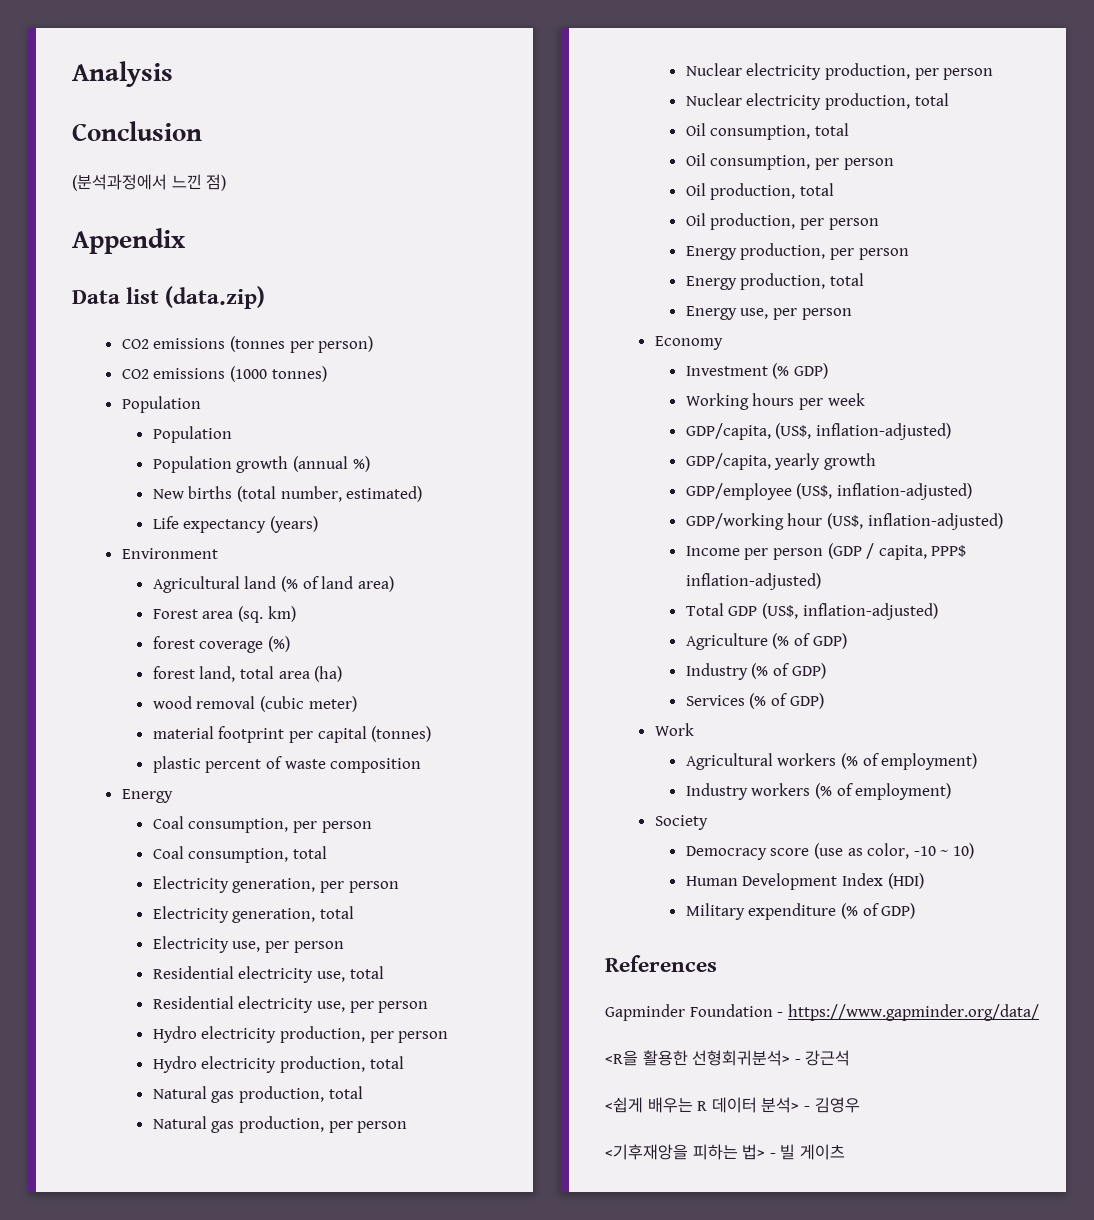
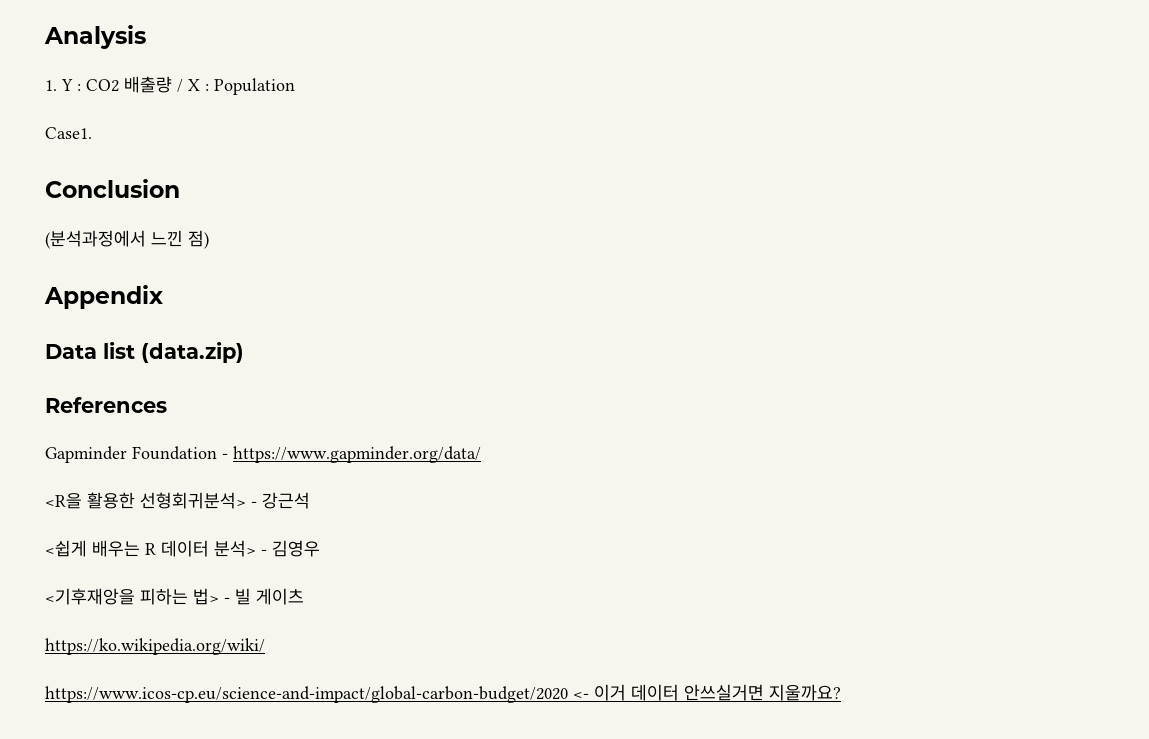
+ 1. Y : CO2 배출량 / X : Population
+ Case1.
- CO2 emissions (tonnes per person)
- CO2 emissions (1000 tonnes)
- Population
- Population
- Population growth (annual %)
- New births (total number, estimated)
- Life expectancy (years)
- Environment
- Agricultural land (% of land area)
- Forest area (sq. km)
- forest coverage (%)
- forest land, total area (ha)
- wood removal (cubic meter)
- material footprint per capital (tonnes)
- plastic percent of waste composition
- Energy
- Coal consumption, per person
- Coal consumption, total
- Electricity generation, per person
- Electricity generation, total
- Electricity use, per person
- Residential electricity use, total
- Residential electricity use, per person
- Hydro electricity production, per person
- Hydro electricity production, total
- Natural gas production, total
- Natural gas production, per person
- Nuclear electricity production, per person
- Nuclear electricity production, total
- Oil consumption, total
- Oil consumption, per person
- Oil production, total
- Oil production, per person
- Energy production, per person
- Energy production, total
- Energy use, per person
- Economy
- Investment (% GDP)
- Working hours per week
- GDP/capita, (US$, inflation-adjusted)
- GDP/capita, yearly growth
- GDP/employee (US$, inflation-adjusted)
- GDP/working hour (US$, inflation-adjusted)
- Income per person (GDP / capita, PPP$ inflation-adjusted)
- Total GDP (US$, inflation-adjusted)
- Agriculture (% of GDP)
- Industry (% of GDP)
- Services (% of GDP)
- Work
- Agricultural workers (% of employment)
- Industry workers (% of employment)
- Society
- Democracy score (use as color, -10 ~ 10)
- Human Development Index (HDI)
- Military expenditure (% of GDP)
+ https://ko.wikipedia.org/wiki/
+ https://www.icos-cp.eu/science-and-impact/global-carbon-budget/2020 <- 이거 데이터 안쓰실거면 지울까요?

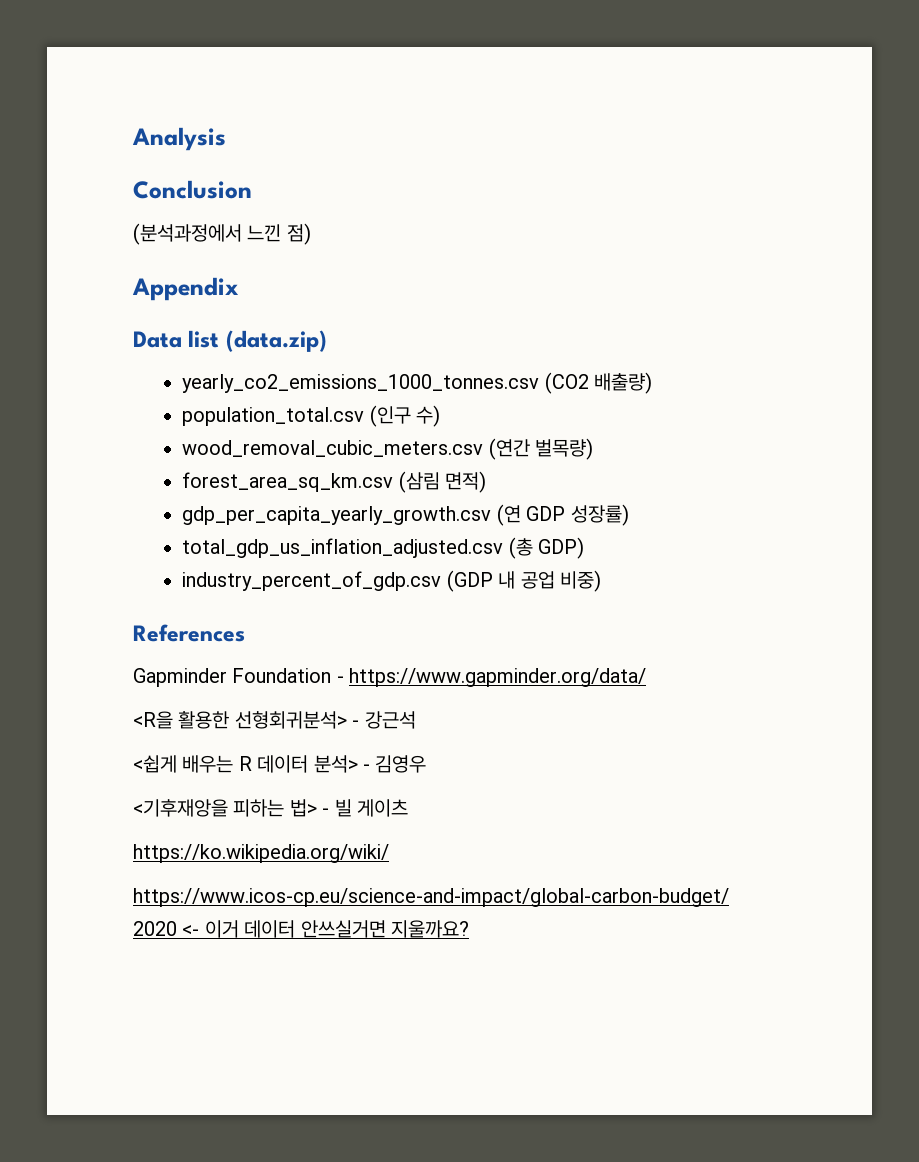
- 1. Y : CO2 배출량 / X : Population
- Case1.
+ yearly_co2_emissions_1000_tonnes.csv (CO2 배출량)
+ population_total.csv (인구 수)
+ wood_removal_cubic_meters.csv (연간 벌목량)
+ forest_area_sq_km.csv (삼림 면적)
+ gdp_per_capita_yearly_growth.csv (연 GDP 성장률)
+ total_gdp_us_inflation_adjusted.csv (총 GDP)
+ industry_percent_of_gdp.csv (GDP 내 공업 비중)

